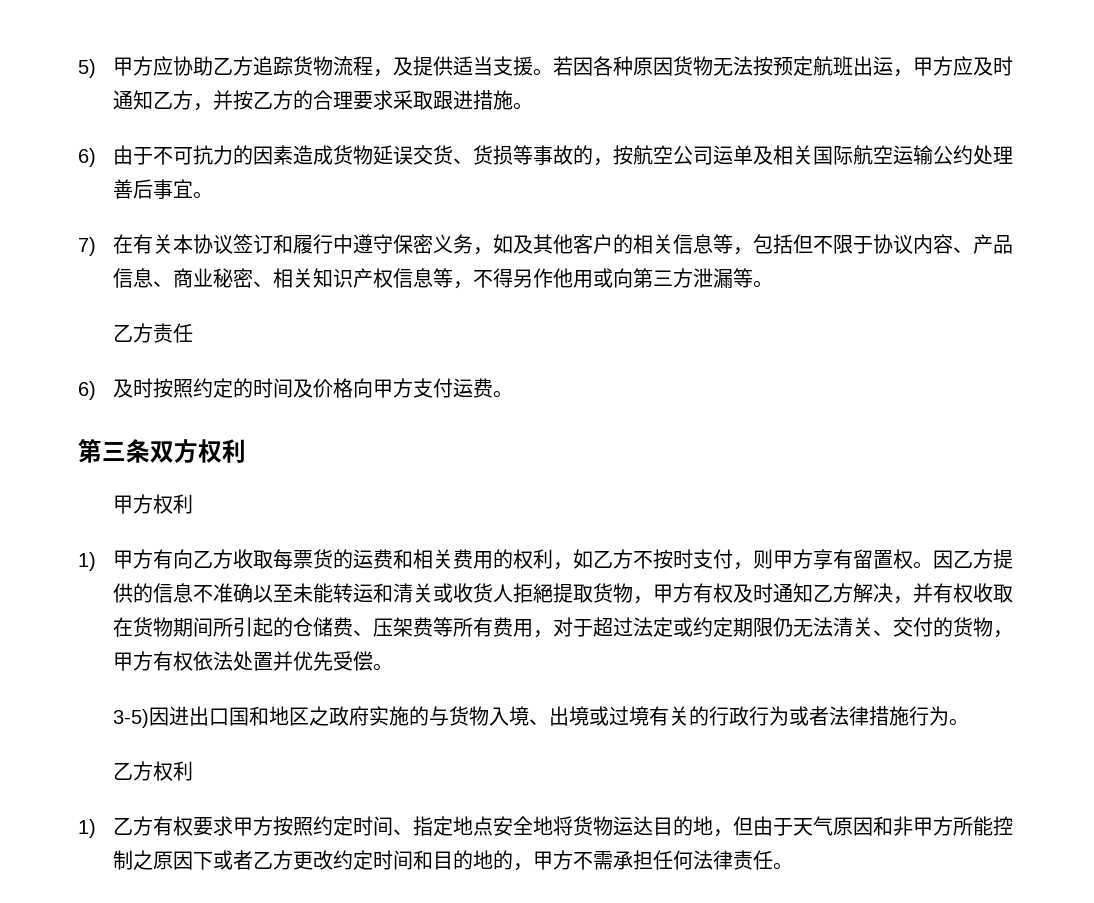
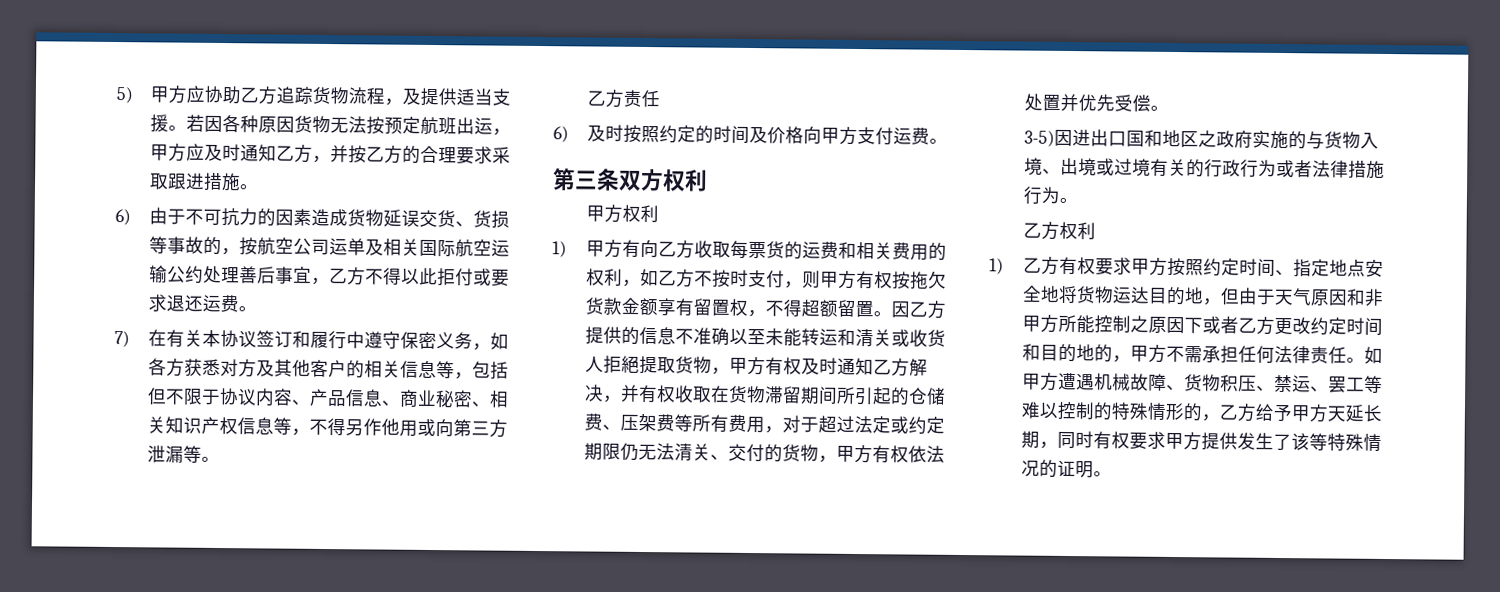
- 6)由于不可抗力的因素造成货物延误交货、货损等事故的，按航空公司运单及相关国际航空运输公约处理善后事宜。
+ 6)由于不可抗力的因素造成货物延误交货、货损等事故的，按航空公司运单及相关国际航空运输公约处理善后事宜，乙方不得以此拒付或要求退还运费。
- 7)在有关本协议签订和履行中遵守保密义务，如及其他客户的相关信息等，包括但不限于协议内容、产品信息、商业秘密、相关知识产权信息等，不得另作他用或向第三方泄漏等。
+ 7)在有关本协议签订和履行中遵守保密义务，如各方获悉对方及其他客户的相关信息等，包括但不限于协议内容、产品信息、商业秘密、相关知识产权信息等，不得另作他用或向第三方泄漏等。
- 1)甲方有向乙方收取每票货的运费和相关费用的权利，如乙方不按时支付，则甲方享有留置权。
+ 1)甲方有向乙方收取每票货的运费和相关费用的权利，如乙方不按时支付，则甲方有权按拖欠货款金额享有留置权，不得超额留置。
- 因乙方提供的信息不准确以至未能转运和清关或收货人拒絕提取货物，甲方有权及时通知乙方解决，并有权收取在货物期间所引起的仓储费、压架费等所有费用，对于超过法定或约定期限仍无法清关、交付的货物，甲方有权依法处置并优先受偿。
+ 因乙方提供的信息不准确以至未能转运和清关或收货人拒絕提取货物，甲方有权及时通知乙方解决，并有权收取在货物滞留期间所引起的仓储费、压架费等所有费用，对于超过法定或约定期限仍无法清关、交付的货物，甲方有权依法处置并优先受偿。
+ 如甲方遭遇机械故障、货物积压、禁运、罢工等难以控制的特殊情形的，乙方给予甲方天延长期，同时有权要求甲方提供发生了该等特殊情况的证明。

